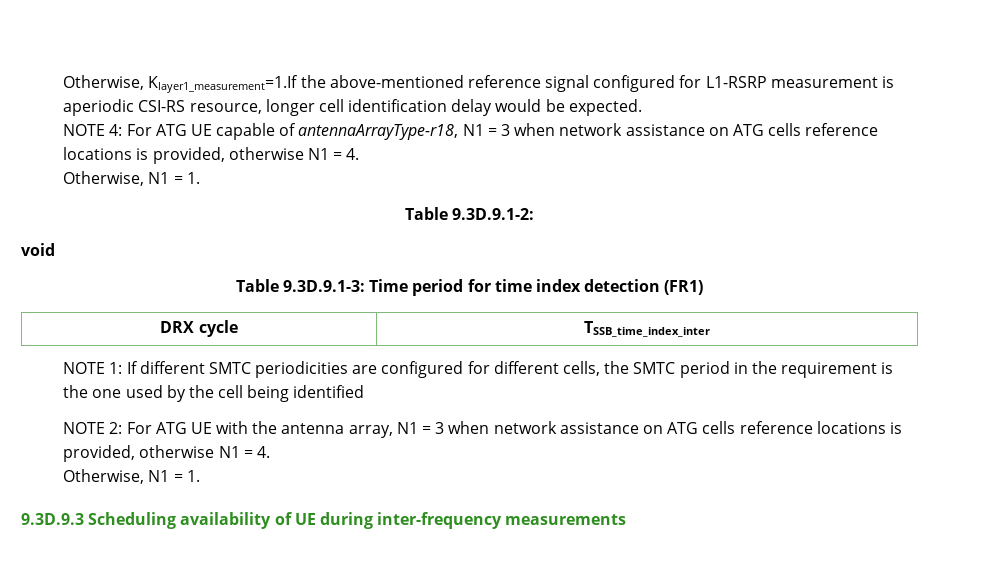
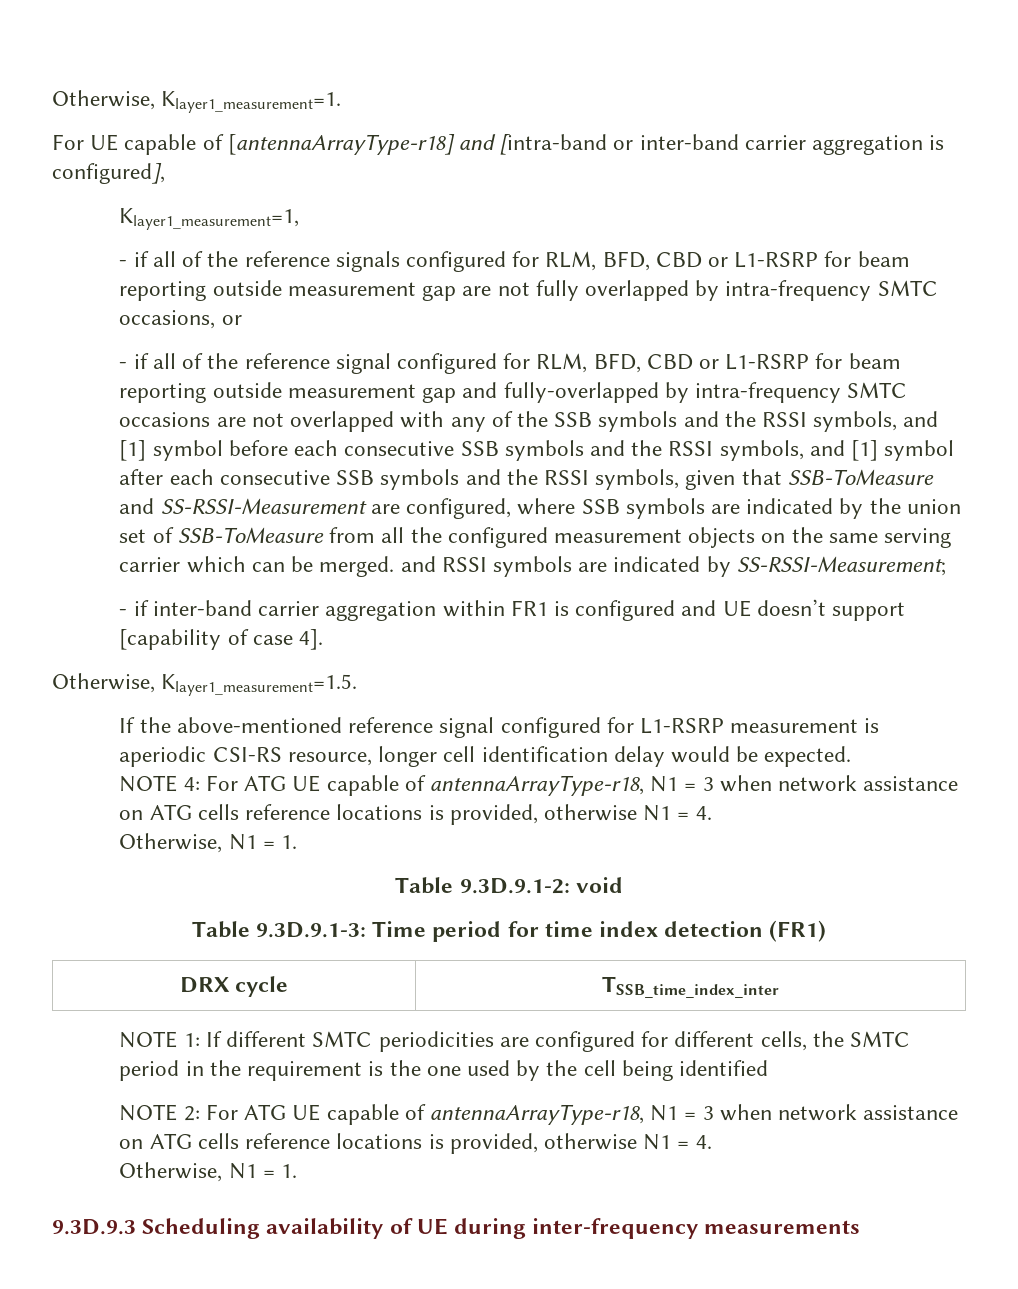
- Otherwise, Klayer1_measurement=1.If the above-mentioned reference signal configured for L1-RSRP measurement is aperiodic CSI-RS resource, longer cell identification delay would be expected.
+ Otherwise, Klayer1_measurement=1.
+ For UE capable of [antennaArrayType-r18] and [intra-band or inter-band carrier aggregation is configured],
+ Klayer1_measurement=1,
+ - if all of the reference signals configured for RLM, BFD, CBD or L1-RSRP for beam reporting outside measurement gap are not fully overlapped by intra-frequency SMTC occasions, or
+ - if all of the reference signal configured for RLM, BFD, CBD or L1-RSRP for beam reporting outside measurement gap and fully-overlapped by intra-frequency SMTC occasions are not overlapped with any of the SSB symbols and the RSSI symbols, and [1] symbol before each consecutive SSB symbols and the RSSI symbols, and [1] symbol after each consecutive SSB symbols and the RSSI symbols, given that SSB-ToMeasure and SS-RSSI-Measurement are configured, where SSB symbols are indicated by the union set of SSB-ToMeasure from all the configured measurement objects on the same serving carrier which can be merged. and RSSI symbols are indicated by SS-RSSI-Measurement;
+ - if inter-band carrier aggregation within FR1 is configured and UE doesn’t support [capability of case 4].
+ Otherwise, Klayer1_measurement=1.5.
+ If the above-mentioned reference signal configured for L1-RSRP measurement is aperiodic CSI-RS resource, longer cell identification delay would be expected.
- Table 9.3D.9.1-2:
- void
+ Table 9.3D.9.1-2: void
- NOTE 2: For ATG UE with the antenna array, N1 = 3 when network assistance on ATG cells reference locations is provided, otherwise N1 = 4.
+ NOTE 2: For ATG UE capable of antennaArrayType-r18, N1 = 3 when network assistance on ATG cells reference locations is provided, otherwise N1 = 4.

